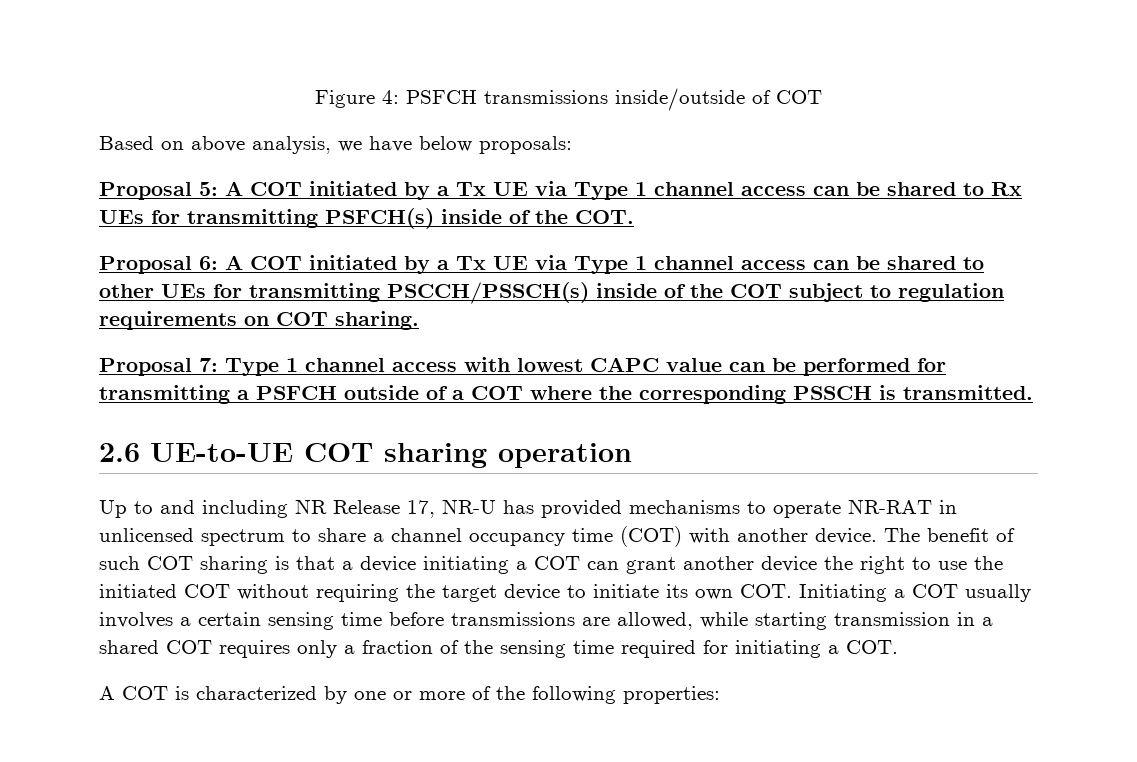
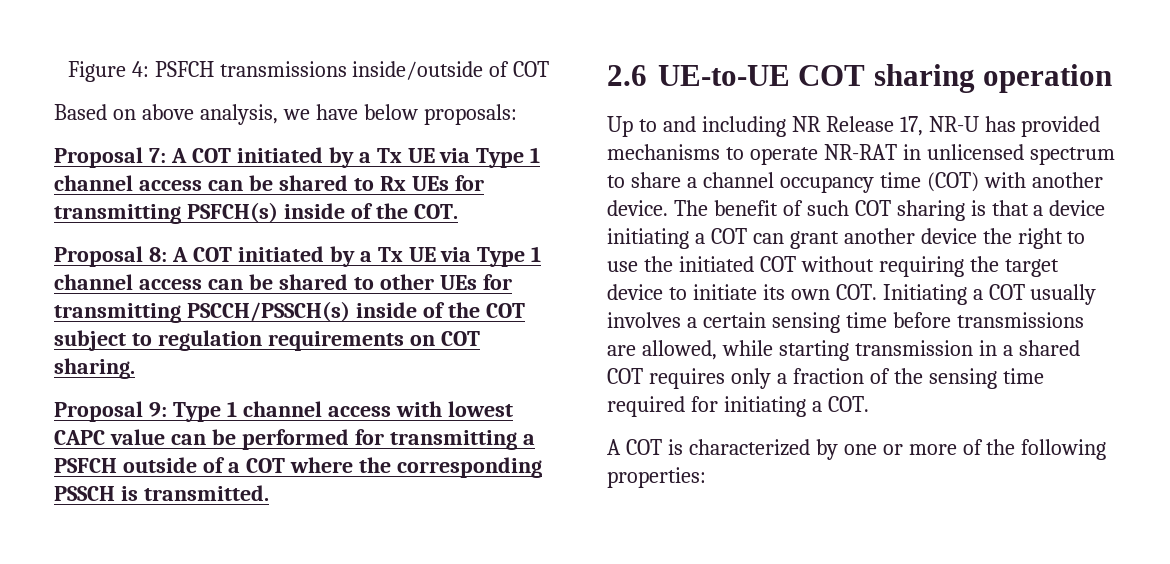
- Proposal 5: A COT initiated by a Tx UE via Type 1 channel access can be shared to Rx UEs for transmitting PSFCH(s) inside of the COT.
+ Proposal 7: A COT initiated by a Tx UE via Type 1 channel access can be shared to Rx UEs for transmitting PSFCH(s) inside of the COT.
- Proposal 6: A COT initiated by a Tx UE via Type 1 channel access can be shared to other UEs for transmitting PSCCH/PSSCH(s) inside of the COT subject to regulation requirements on COT sharing.
+ Proposal 8: A COT initiated by a Tx UE via Type 1 channel access can be shared to other UEs for transmitting PSCCH/PSSCH(s) inside of the COT subject to regulation requirements on COT sharing.
- Proposal 7: Type 1 channel access with lowest CAPC value can be performed for transmitting a PSFCH outside of a COT where the corresponding PSSCH is transmitted.
+ Proposal 9: Type 1 channel access with lowest CAPC value can be performed for transmitting a PSFCH outside of a COT where the corresponding PSSCH is transmitted.

